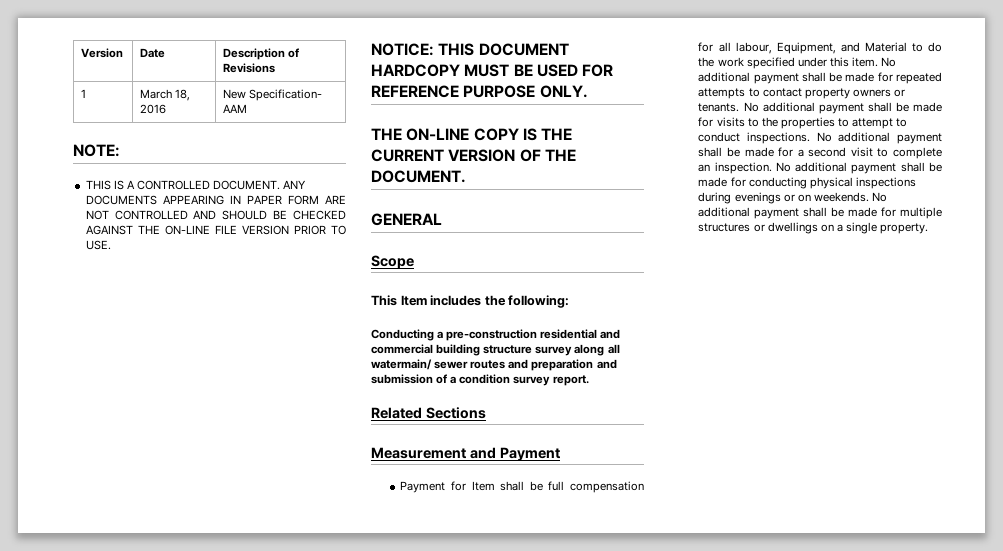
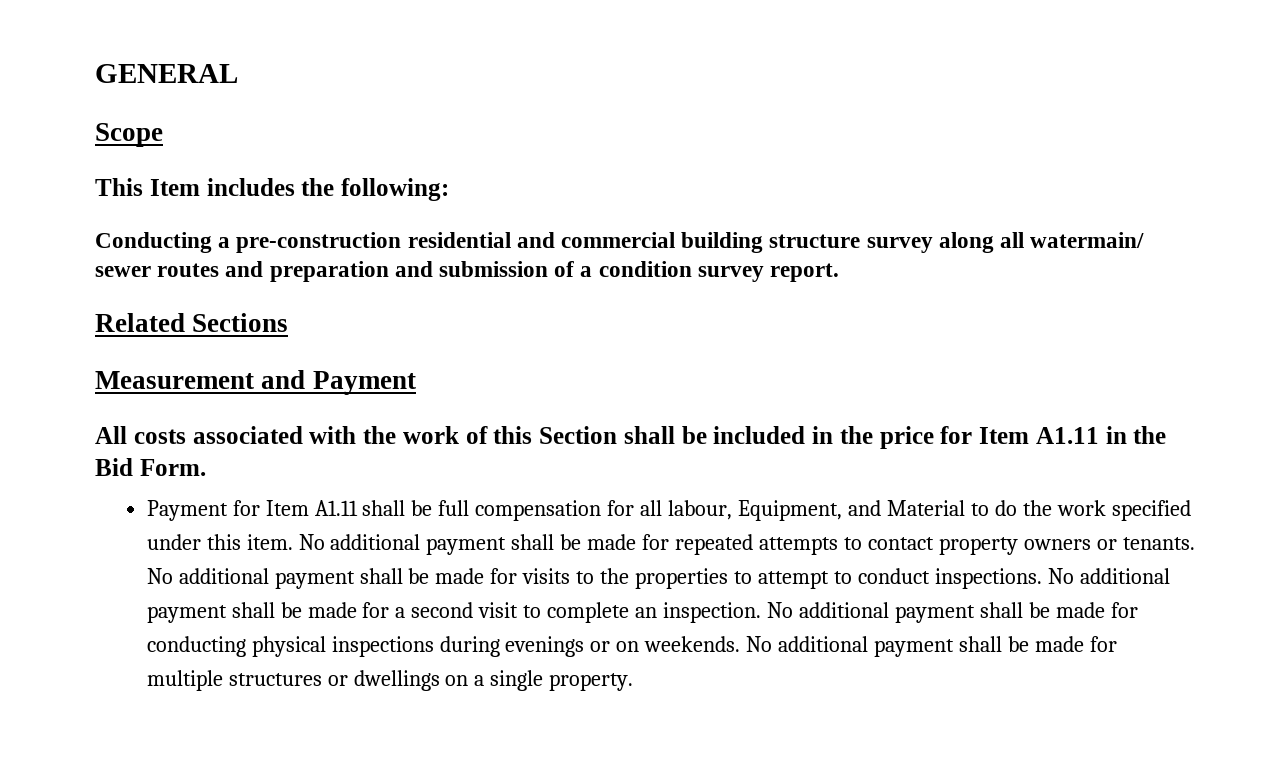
- Version | Date | Description of Revisions
- 1 | March 18, 2016 | New Specification- AAM
- NOTE:
- THIS IS A CONTROLLED DOCUMENT. ANY DOCUMENTS APPEARING IN PAPER FORM ARE NOT CONTROLLED AND SHOULD BE CHECKED AGAINST THE ON-LINE FILE VERSION PRIOR TO USE.
- NOTICE: THIS DOCUMENT HARDCOPY MUST BE USED FOR REFERENCE PURPOSE ONLY.
- THE ON-LINE COPY IS THE CURRENT VERSION OF THE DOCUMENT.
+ All costs associated with the work of this Section shall be included in the price for Item A1.11 in the Bid Form.
- Payment for Item shall be full compensation for all labour, Equipment, and Material to do the work specified under this item.
+ Payment for Item A1.11 shall be full compensation for all labour, Equipment, and Material to do the work specified under this item.

